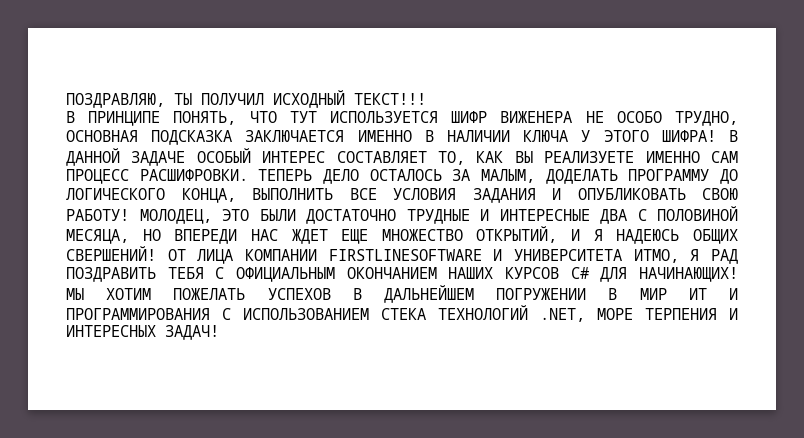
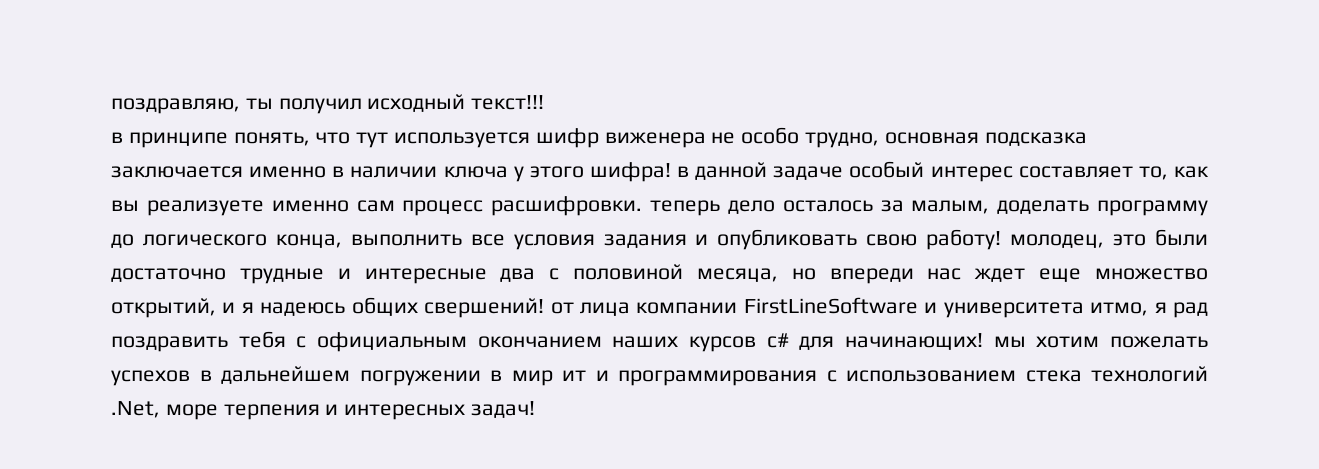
- ПОЗДРАВЛЯЮ, ТЫ ПОЛУЧИЛ ИСХОДНЫЙ ТЕКСТ!!!
- В ПРИНЦИПЕ ПОНЯТЬ, ЧТО ТУТ ИСПОЛЬЗУЕТСЯ ШИФР ВИЖЕНЕРА НЕ ОСОБО ТРУДНО, ОСНОВНАЯ ПОДСКАЗКА ЗАКЛЮЧАЕТСЯ ИМЕННО В НАЛИЧИИ КЛЮЧА У ЭТОГО ШИФРА! В ДАННОЙ ЗАДАЧЕ ОСОБЫЙ ИНТЕРЕС СОСТАВЛЯЕТ ТО, КАК ВЫ РЕАЛИЗУЕТЕ ИМЕННО САМ ПРОЦЕСС РАСШИФРОВКИ. ТЕПЕРЬ ДЕЛО ОСТАЛОСЬ ЗА МАЛЫМ, ДОДЕЛАТЬ ПРОГРАММУ ДО ЛОГИЧЕСКОГО КОНЦА, ВЫПОЛНИТЬ ВСЕ УСЛОВИЯ ЗАДАНИЯ И ОПУБЛИКОВАТЬ СВОЮ РАБОТУ! МОЛОДЕЦ, ЭТО БЫЛИ ДОСТАТОЧНО ТРУДНЫЕ И ИНТЕРЕСНЫЕ ДВА С ПОЛОВИНОЙ МЕСЯЦА, НО ВПЕРЕДИ НАС ЖДЕТ ЕЩЕ МНОЖЕСТВО ОТКРЫТИЙ, И Я НАДЕЮСЬ ОБЩИХ СВЕРШЕНИЙ! ОТ ЛИЦА КОМПАНИИ FIRSTLINESOFTWARE И УНИВЕРСИТЕТА ИТМО, Я РАД ПОЗДРАВИТЬ ТЕБЯ С ОФИЦИАЛЬНЫМ ОКОНЧАНИЕМ НАШИХ КУРСОВ С# ДЛЯ НАЧИНАЮЩИХ! МЫ ХОТИМ ПОЖЕЛАТЬ УСПЕХОВ В ДАЛЬНЕЙШЕМ ПОГРУЖЕНИИ В МИР ИТ И ПРОГРАММИРОВАНИЯ С ИСПОЛЬЗОВАНИЕМ СТЕКА ТЕХНОЛОГИЙ .NET, МОРЕ ТЕРПЕНИЯ И ИНТЕРЕСНЫХ ЗАДАЧ!
+ поздравляю, ты получил исходный текст!!!
+ в принципе понять, что тут используется шифр виженера не особо трудно, основная подсказка заключается именно в наличии ключа у этого шифра! в данной задаче особый интерес составляет то, как вы реализуете именно сам процесс расшифровки. теперь дело осталось за малым, доделать программу до логического конца, выполнить все условия задания и опубликовать свою работу! молодец, это были достаточно трудные и интересные два с половиной месяца, но впереди нас ждет еще множество открытий, и я надеюсь общих свершений! от лица компании FirstLineSoftware и университета итмо, я рад поздравить тебя с официальным окончанием наших курсов с# для начинающих! мы хотим пожелать успехов в дальнейшем погружении в мир ит и программирования с использованием стека технологий .Net, море терпения и интересных задач!

